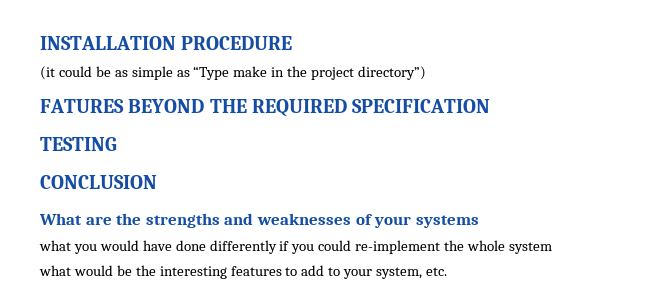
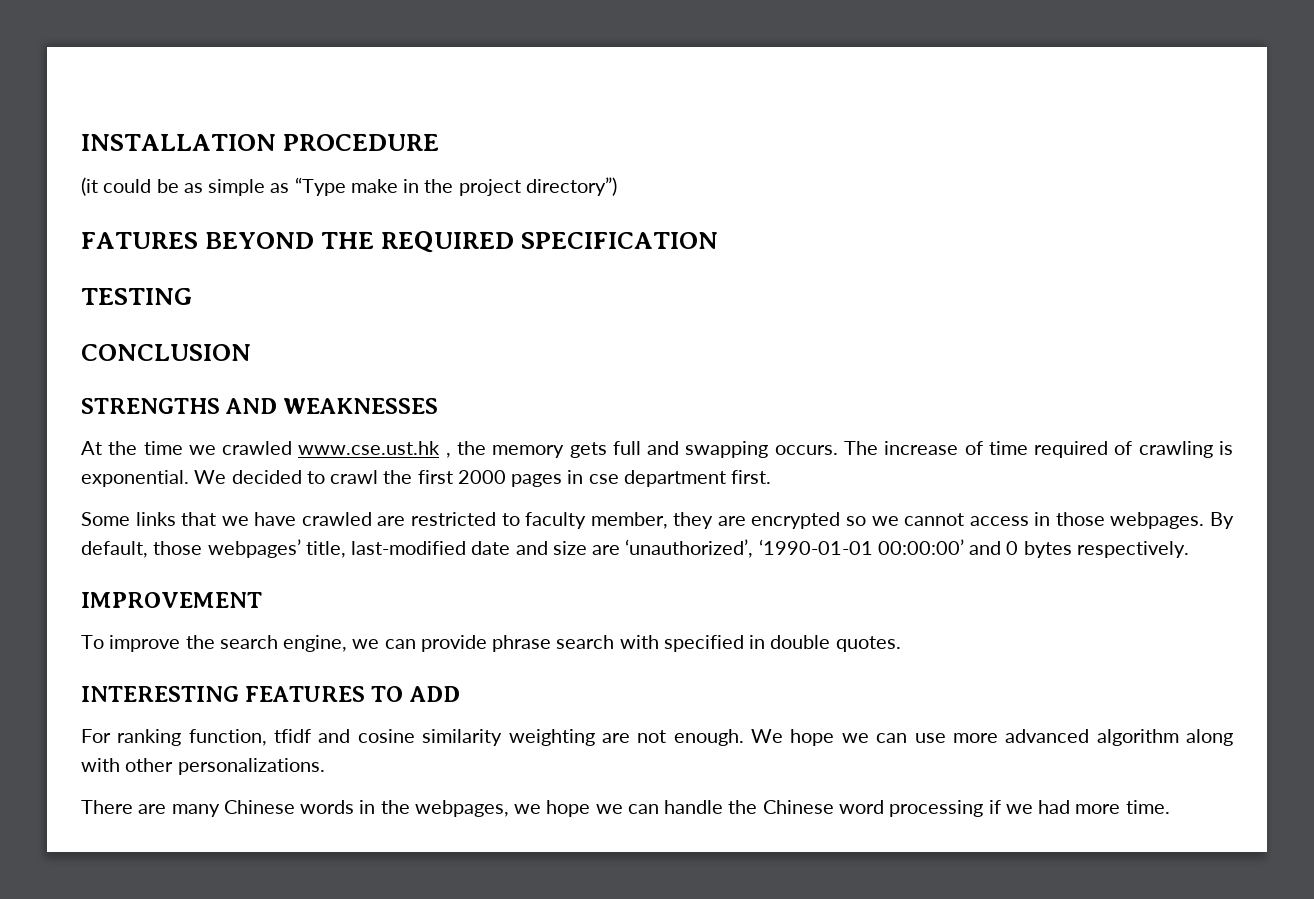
- What are the strengths and weaknesses of your systems
- what you would have done differently if you could re-implement the whole system
- what would be the interesting features to add to your system, etc.
+ STRENGTHS AND WEAKNESSES
+ At the time we crawled www.cse.ust.hk , the memory gets full and swapping occurs. The increase of time required of crawling is exponential. We decided to crawl the first 2000 pages in cse department first.
+ Some links that we have crawled are restricted to faculty member, they are encrypted so we cannot access in those webpages. By default, those webpages’ title, last-modified date and size are ‘unauthorized’, ‘1990-01-01 00:00:00’ and 0 bytes respectively.
+ IMPROVEMENT
+ To improve the search engine, we can provide phrase search with specified in double quotes.
+ INTERESTING FEATURES TO ADD
+ For ranking function, tfidf and cosine similarity weighting are not enough. We hope we can use more advanced algorithm along with other personalizations.
+ There are many Chinese words in the webpages, we hope we can handle the Chinese word processing if we had more time.

